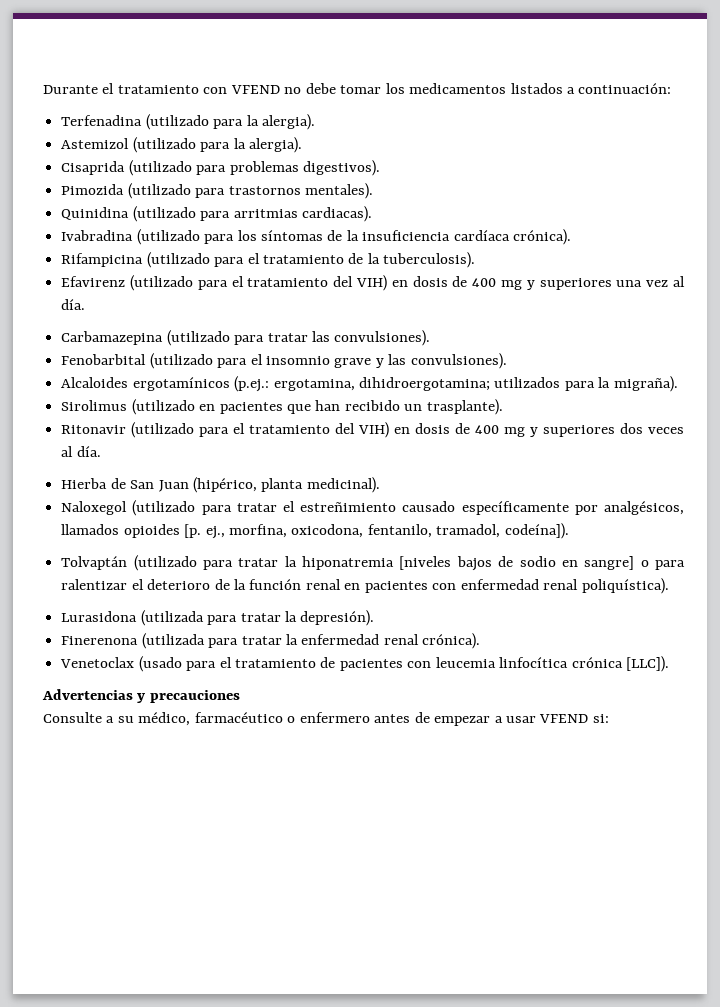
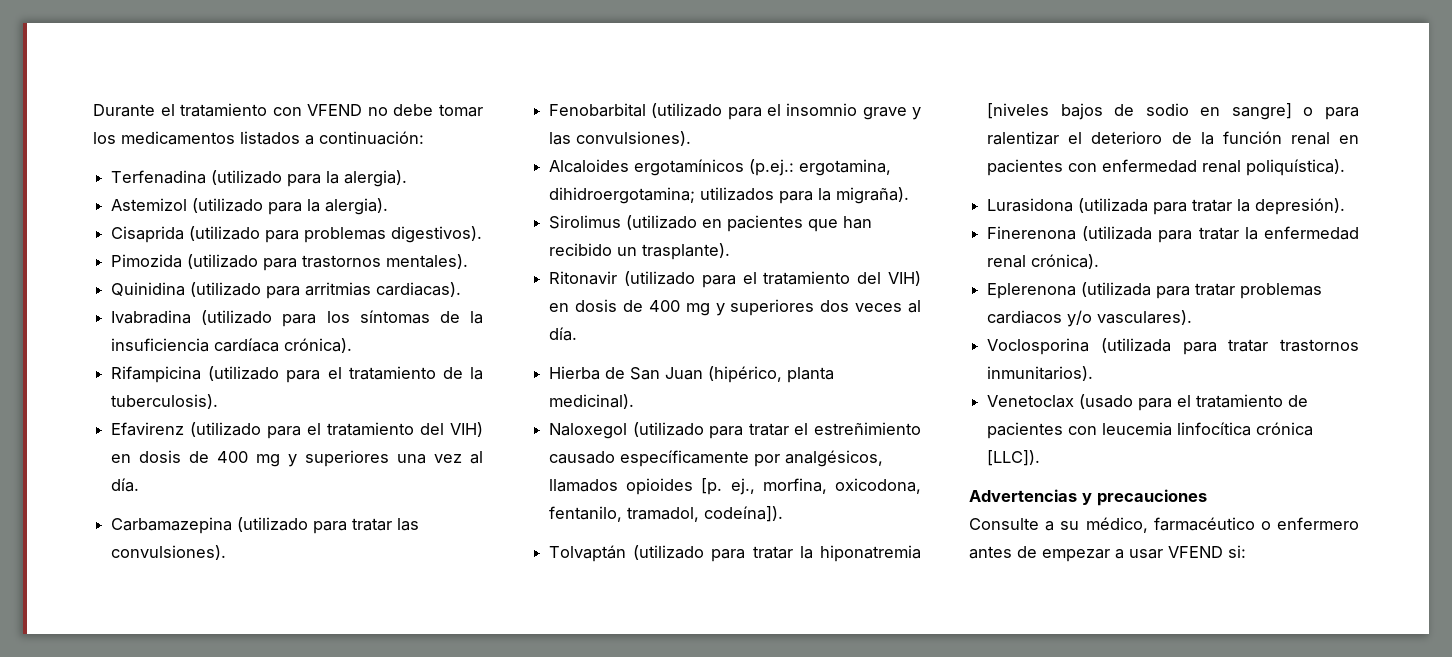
+ Eplerenona (utilizada para tratar problemas cardiacos y/o vasculares).
+ Voclosporina (utilizada para tratar trastornos inmunitarios).

